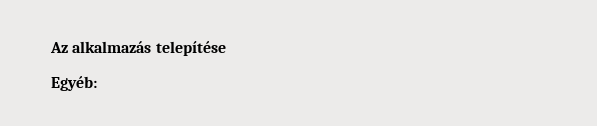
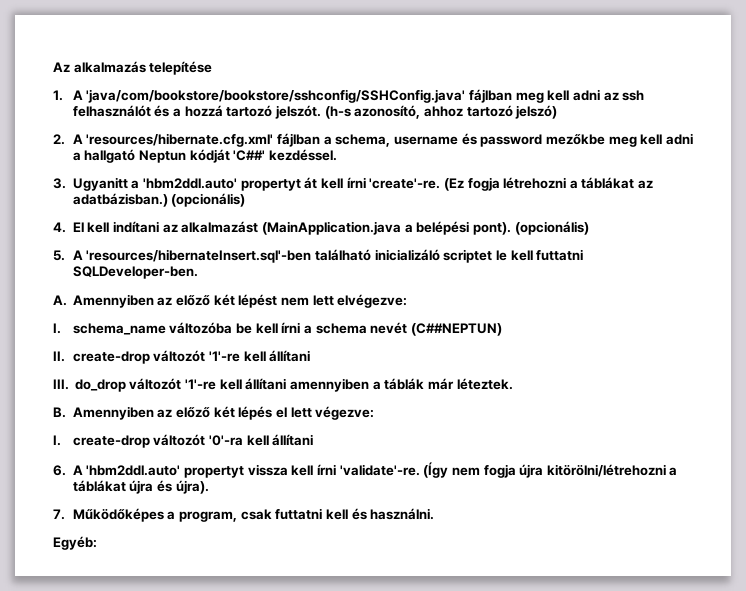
+ 1. A 'java/com/bookstore/bookstore/sshconfig/SSHConfig.java' fájlban meg kell adni az ssh felhasználót és a hozzá tartozó jelszót. (h-s azonosító, ahhoz tartozó jelszó)
+ 2. A 'resources/hibernate.cfg.xml' fájlban a schema, username és password mezőkbe meg kell adni a hallgató Neptun kódját 'C##' kezdéssel.
+ 3. Ugyanitt a 'hbm2ddl.auto' propertyt át kell írni 'create'-re. (Ez fogja létrehozni a táblákat az adatbázisban.) (opcionális)
+ 4. El kell indítani az alkalmazást (MainApplication.java a belépési pont). (opcionális)
+ 5. A 'resources/hibernateInsert.sql'-ben található inicializáló scriptet le kell futtatni SQLDeveloper-ben.
+ A. Amennyiben az előző két lépést nem lett elvégezve:
+ I. schema_name változóba be kell írni a schema nevét (C##NEPTUN)
+ II. create-drop változót '1'-re kell állítani
+ III. do_drop változót '1'-re kell állítani amennyiben a táblák már léteztek.
+ B. Amennyiben az előző két lépés el lett végezve:
+ I. create-drop változót '0'-ra kell állítani
+ 6. A 'hbm2ddl.auto' propertyt vissza kell írni 'validate'-re. (Így nem fogja újra kitörölni/létrehozni a táblákat újra és újra).
+ 7. Működőképes a program, csak futtatni kell és használni.

